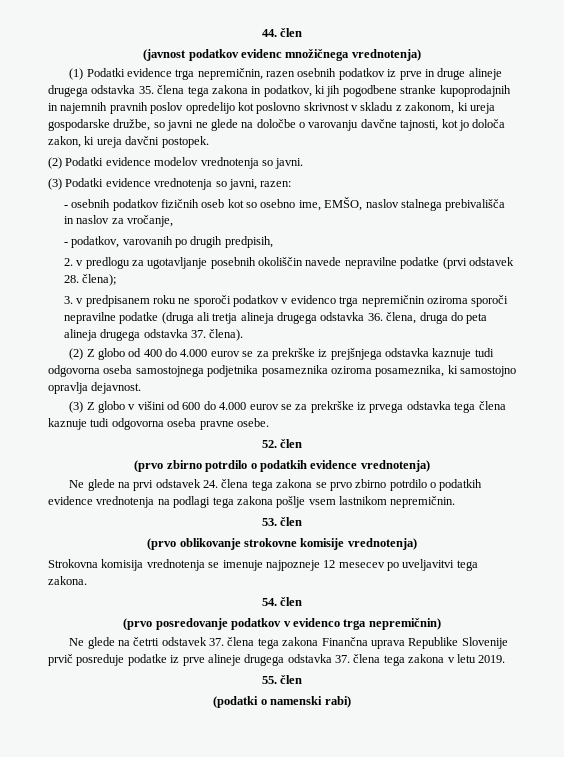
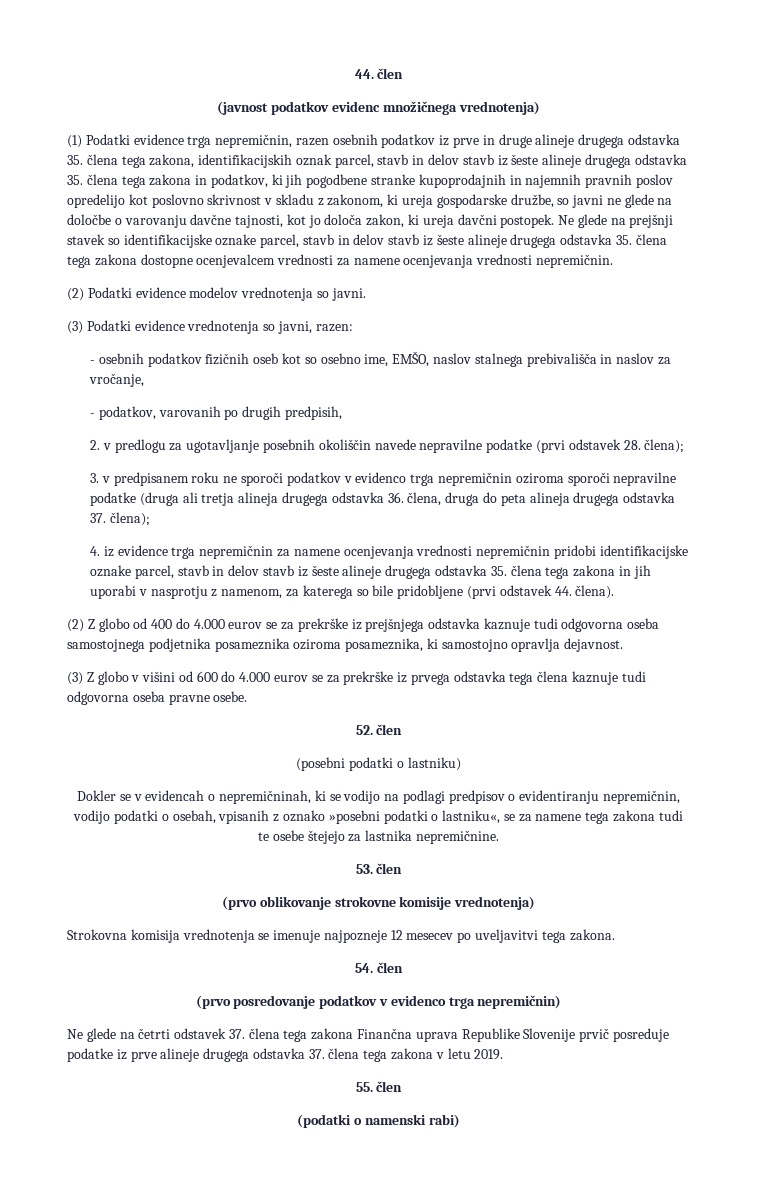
- (1) Podatki evidence trga nepremičnin, razen osebnih podatkov iz prve in druge alineje drugega odstavka 35. člena tega zakona in podatkov, ki jih pogodbene stranke kupoprodajnih in najemnih pravnih poslov opredelijo kot poslovno skrivnost v skladu z zakonom, ki ureja gospodarske družbe, so javni ne glede na določbe o varovanju davčne tajnosti, kot jo določa zakon, ki ureja davčni postopek.
+ (1) Podatki evidence trga nepremičnin, razen osebnih podatkov iz prve in druge alineje drugega odstavka 35. člena tega zakona, identifikacijskih oznak parcel, stavb in delov stavb iz šeste alineje drugega odstavka 35. člena tega zakona in podatkov, ki jih pogodbene stranke kupoprodajnih in najemnih pravnih poslov opredelijo kot poslovno skrivnost v skladu z zakonom, ki ureja gospodarske družbe, so javni ne glede na določbe o varovanju davčne tajnosti, kot jo določa zakon, ki ureja davčni postopek. Ne glede na prejšnji stavek so identifikacijske oznake parcel, stavb in delov stavb iz šeste alineje drugega odstavka 35. člena tega zakona dostopne ocenjevalcem vrednosti za namene ocenjevanja vrednosti nepremičnin.
- 3. v predpisanem roku ne sporoči podatkov v evidenco trga nepremičnin oziroma sporoči nepravilne podatke (druga ali tretja alineja drugega odstavka 36. člena, druga do peta alineja drugega odstavka 37. člena).
+ 3. v predpisanem roku ne sporoči podatkov v evidenco trga nepremičnin oziroma sporoči nepravilne podatke (druga ali tretja alineja drugega odstavka 36. člena, druga do peta alineja drugega odstavka 37. člena);
+ 4. iz evidence trga nepremičnin za namene ocenjevanja vrednosti nepremičnin pridobi identifikacijske oznake parcel, stavb in delov stavb iz šeste alineje drugega odstavka 35. člena tega zakona in jih uporabi v nasprotju z namenom, za katerega so bile pridobljene (prvi odstavek 44. člena).
- (prvo zbirno potrdilo o podatkih evidence vrednotenja)
- Ne glede na prvi odstavek 24. člena tega zakona se prvo zbirno potrdilo o podatkih evidence vrednotenja na podlagi tega zakona pošlje vsem lastnikom nepremičnin.
+ (posebni podatki o lastniku)
+ Dokler se v evidencah o nepremičninah, ki se vodijo na podlagi predpisov o evidentiranju nepremičnin, vodijo podatki o osebah, vpisanih z oznako »posebni podatki o lastniku«, se za namene tega zakona tudi te osebe štejejo za lastnika nepremičnine.

